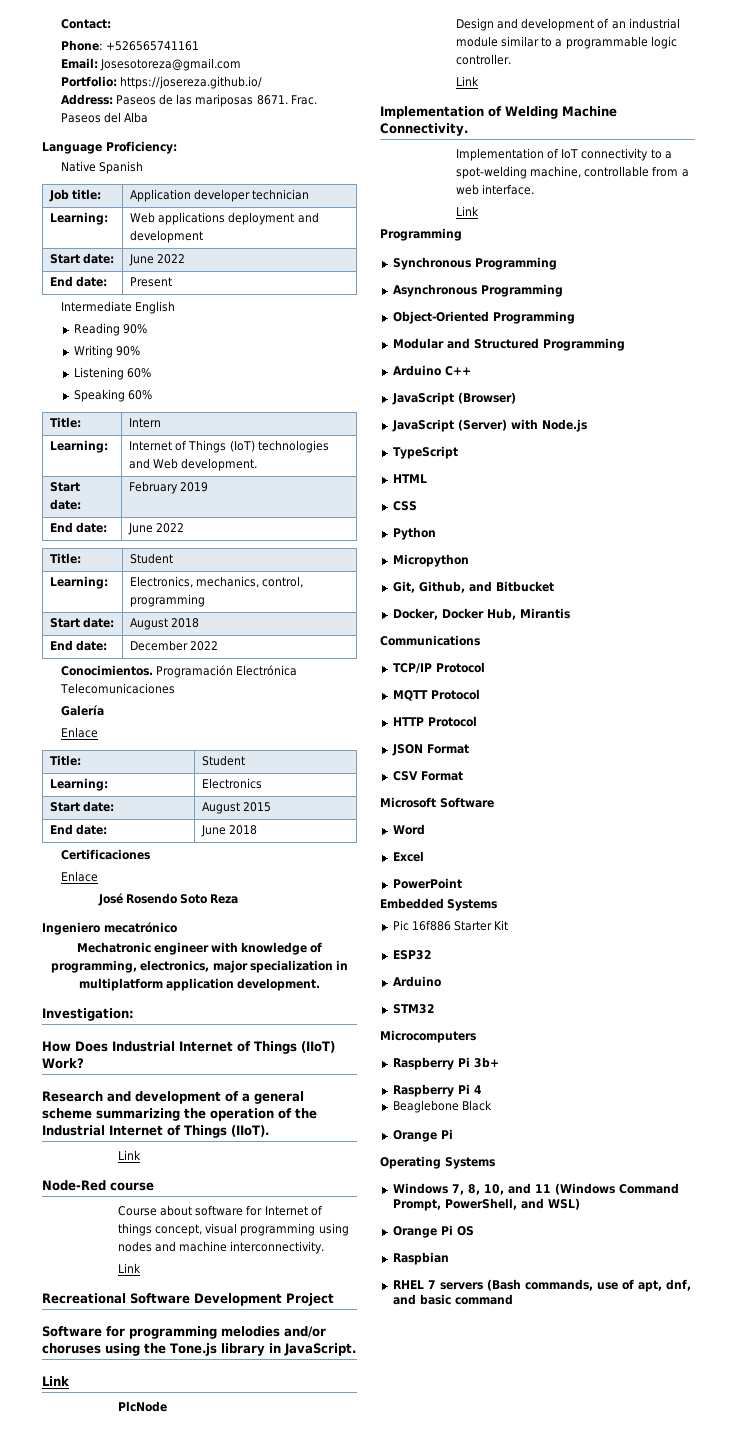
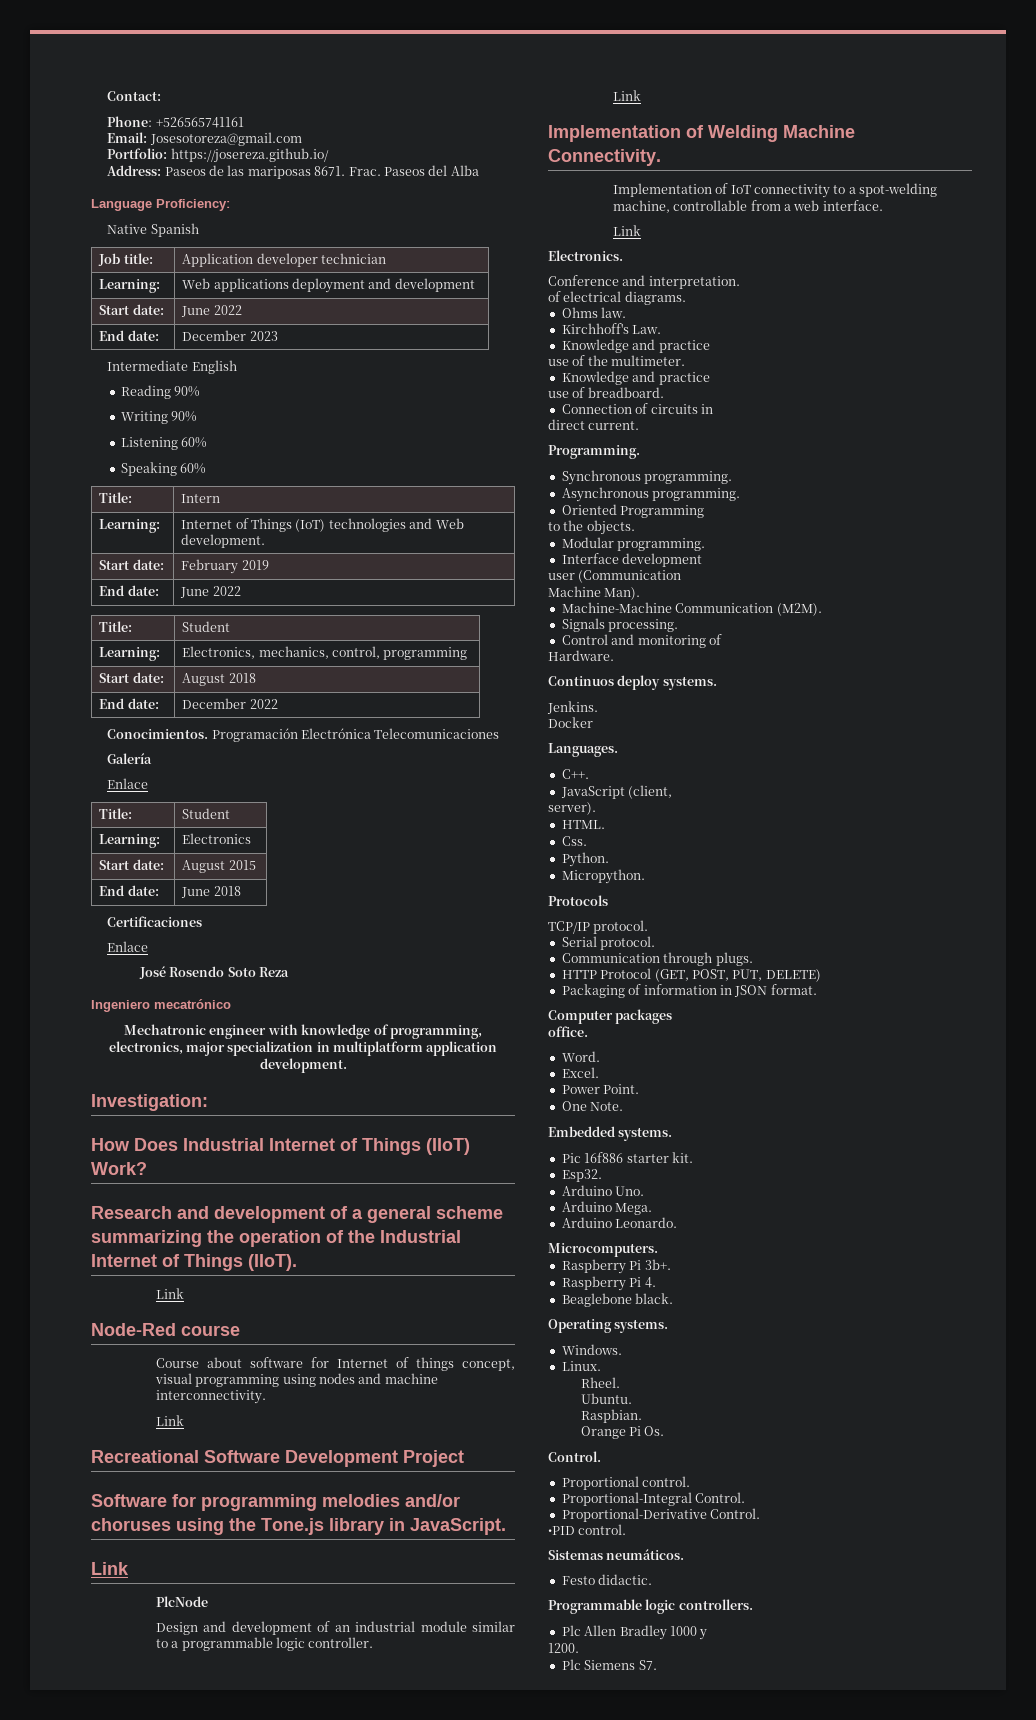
- End date: | Present
+ End date: | December 2023
  Implementation of IoT connectivity to a spot-welding machine, controllable from a web interface.
  Link
- Programming
- Synchronous Programming
- Asynchronous Programming
- Object-Oriented Programming
- Modular and Structured Programming
- Arduino C++
- JavaScript (Browser)
- JavaScript (Server) with Node.js
- TypeScript
- HTML
- CSS
- Python
- Micropython
- Git, Github, and Bitbucket
- Docker, Docker Hub, Mirantis
- Communications
- TCP/IP Protocol
- MQTT Protocol
- HTTP Protocol
- JSON Format
- CSV Format
- Microsoft Software
- Word
- Excel
- PowerPoint
+ Electronics.
+ Conference and interpretation.
+ of electrical diagrams.
+ Ohms law.
+ Kirchhoff's Law.
+ Knowledge and practice
+ use of the multimeter.
+ Knowledge and practice
+ use of breadboard.
+ Connection of circuits in
+ direct current.
+ Programming.
+ Synchronous programming.
+ Asynchronous programming.
+ Oriented Programming
+ to the objects.
+ Modular programming.
+ Interface development
+ user (Communication
+ Machine Man).
+ Machine-Machine Communication (M2M).
+ Signals processing.
+ Control and monitoring of
+ Hardware.
+ Continuos deploy systems.
+ Jenkins.
+ Docker
+ Languages.
+ C++.
+ JavaScript (client,
+ server).
+ HTML.
+ Css.
+ Python.
+ Micropython.
+ Protocols
+ TCP/IP protocol.
+ Serial protocol.
+ Communication through plugs.
+ HTTP Protocol (GET, POST, PUT, DELETE)
+ Packaging of information in JSON format.
+ Computer packages
+ office.
+ Word.
+ Excel.
+ Power Point.
+ One Note.
- Embedded Systems
+ Embedded systems.
- Pic 16f886 Starter Kit
- ESP32
- Arduino
- STM32
- Microcomputers
- Raspberry Pi 3b+
- Raspberry Pi 4
+ Pic 16f886 starter kit.
+ Esp32.
+ Arduino Uno.
+ Arduino Mega.
+ Arduino Leonardo.
+ Microcomputers.
+ Raspberry Pi 3b+.
+ Raspberry Pi 4.
- Beaglebone Black
- Orange Pi
- Operating Systems
- Windows 7, 8, 10, and 11 (Windows Command Prompt, PowerShell, and WSL)
- Orange Pi OS
- Raspbian
- RHEL 7 servers (Bash commands, use of apt, dnf, and basic command
+ Beaglebone black.
+ Operating systems.
+ Windows.
+ Linux.
+ Rheel.
+ Ubuntu.
+ Raspbian.
+ Orange Pi Os.
+ Control.
+ Proportional control.
+ Proportional-Integral Control.
+ Proportional-Derivative Control.
+ •PID control.
+ Sistemas neumáticos.
+ Festo didactic.
+ Programmable logic controllers.
+ Plc Allen Bradley 1000 y
+ 1200.
+ Plc Siemens S7.

